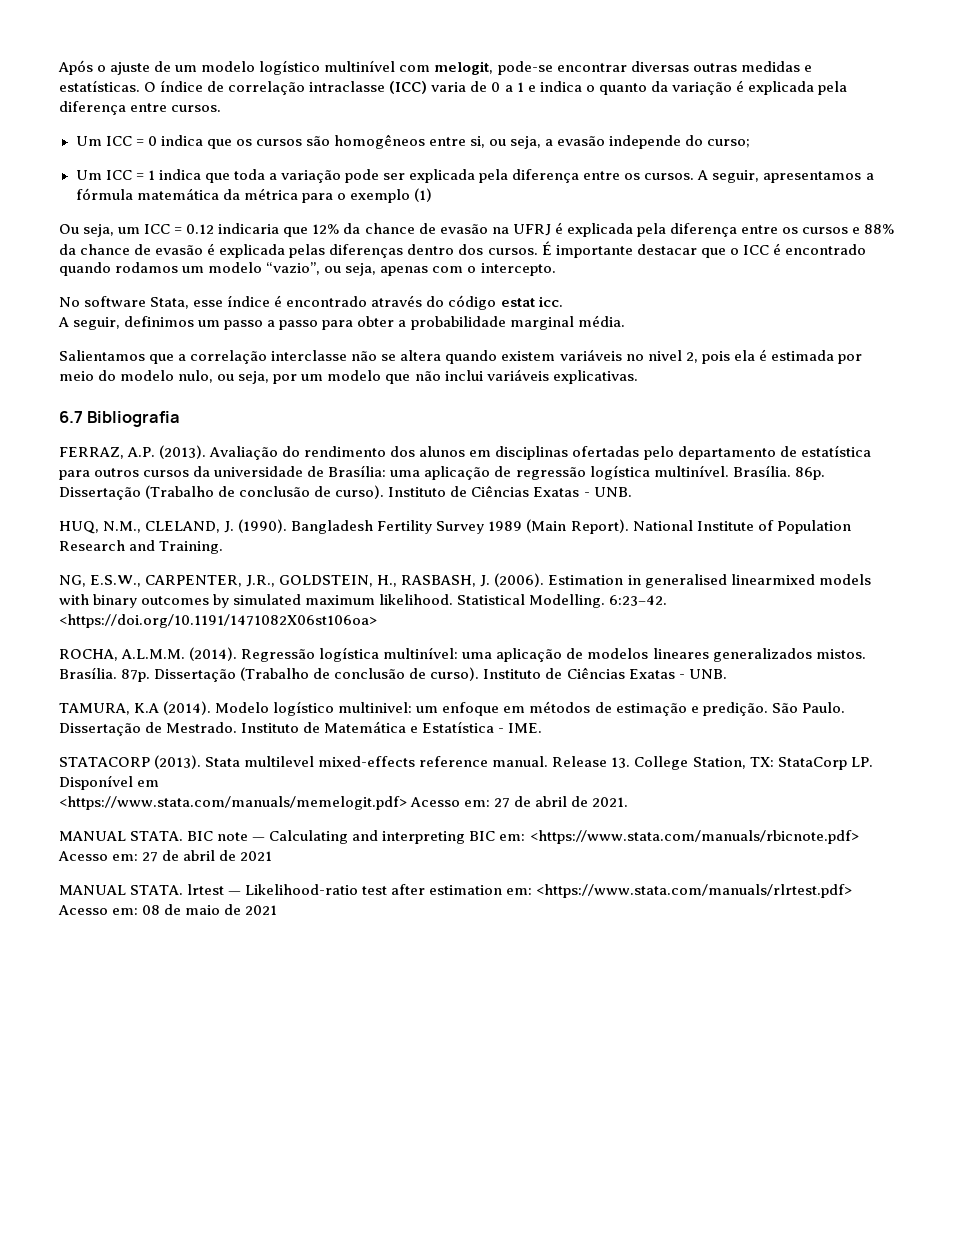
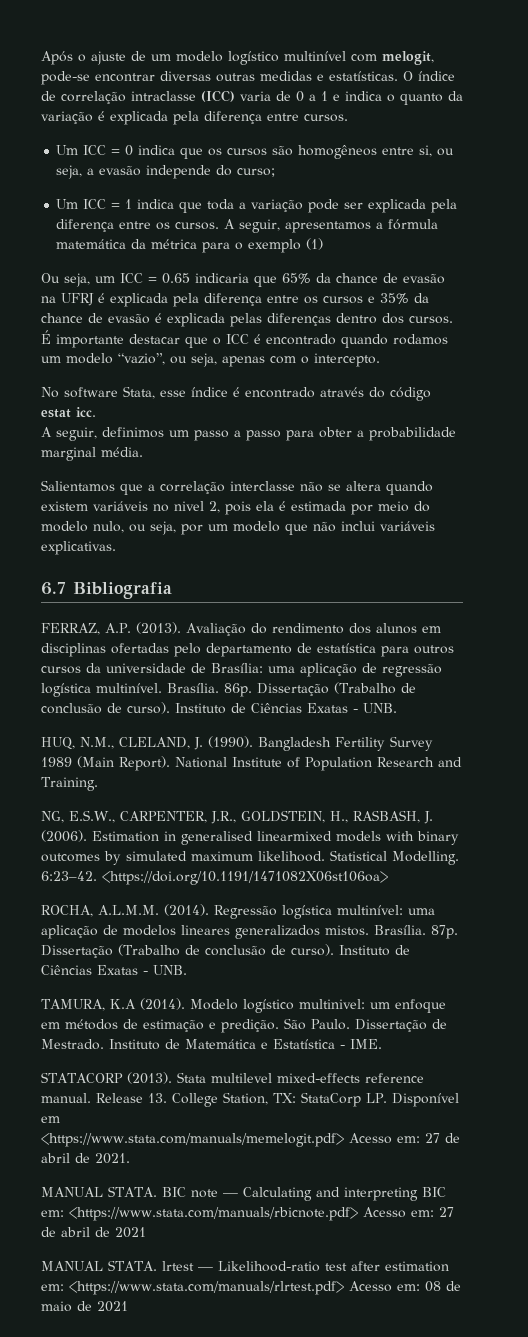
- Ou seja, um ICC = 0.12 indicaria que 12% da chance de evasão na UFRJ é explicada pela diferença entre os cursos e 88% da chance de evasão é explicada pelas diferenças dentro dos cursos.
+ Ou seja, um ICC = 0.65 indicaria que 65% da chance de evasão na UFRJ é explicada pela diferença entre os cursos e 35% da chance de evasão é explicada pelas diferenças dentro dos cursos.

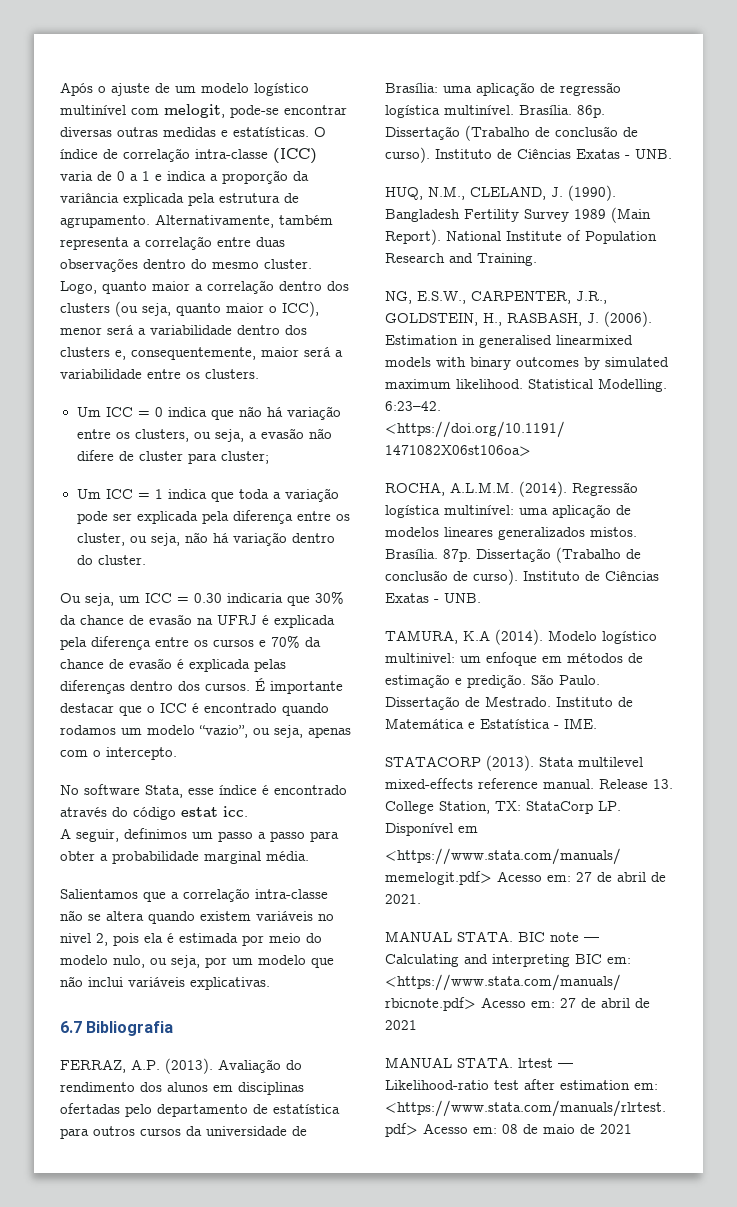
- O índice de correlação intraclasse (ICC) varia de 0 a 1 e indica o quanto da variação é explicada pela diferença entre cursos.
+ O índice de correlação intra-classe (ICC) varia de 0 a 1 e indica a proporção da variância explicada pela estrutura de agrupamento. Alternativamente, também representa a correlação entre duas observações dentro do mesmo cluster. Logo, quanto maior a correlação dentro dos clusters (ou seja, quanto maior o ICC), menor será a variabilidade dentro dos clusters e, consequentemente, maior será a variabilidade entre os clusters.
- Um ICC = 0 indica que os cursos são homogêneos entre si, ou seja, a evasão independe do curso;
+ Um ICC = 0 indica que não há variação entre os clusters, ou seja, a evasão não difere de cluster para cluster;
- Um ICC = 1 indica que toda a variação pode ser explicada pela diferença entre os cursos. A seguir, apresentamos a fórmula matemática da métrica para o exemplo (1)
+ Um ICC = 1 indica que toda a variação pode ser explicada pela diferença entre os cluster, ou seja, não há variação dentro do cluster.
- Ou seja, um ICC = 0.65 indicaria que 65% da chance de evasão na UFRJ é explicada pela diferença entre os cursos e 35% da chance de evasão é explicada pelas diferenças dentro dos cursos.
+ Ou seja, um ICC = 0.30 indicaria que 30% da chance de evasão na UFRJ é explicada pela diferença entre os cursos e 70% da chance de evasão é explicada pelas diferenças dentro dos cursos.
- Salientamos que a correlação interclasse não se altera quando existem variáveis no nivel 2, pois ela é estimada por meio do modelo nulo, ou seja, por um modelo que não inclui variáveis explicativas.
+ Salientamos que a correlação intra-classe não se altera quando existem variáveis no nivel 2, pois ela é estimada por meio do modelo nulo, ou seja, por um modelo que não inclui variáveis explicativas.

